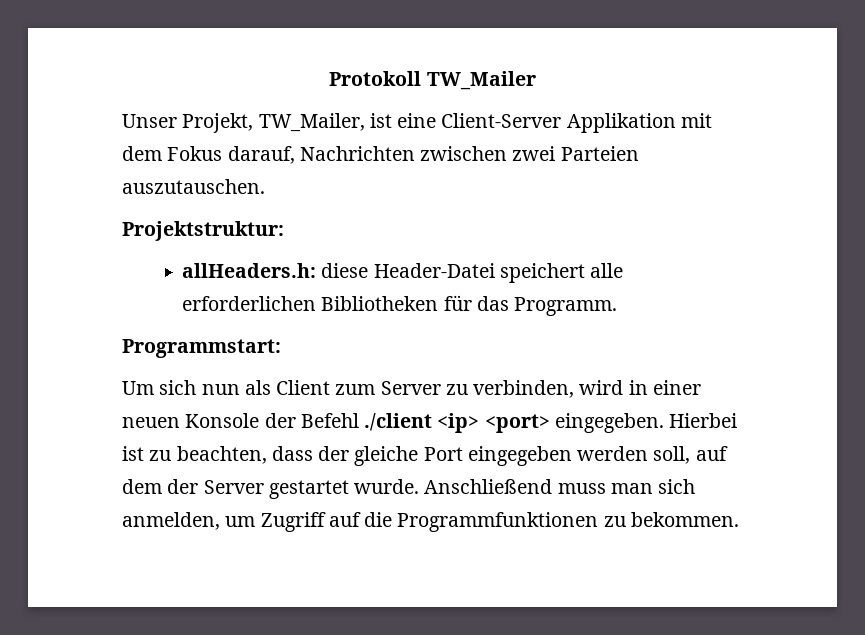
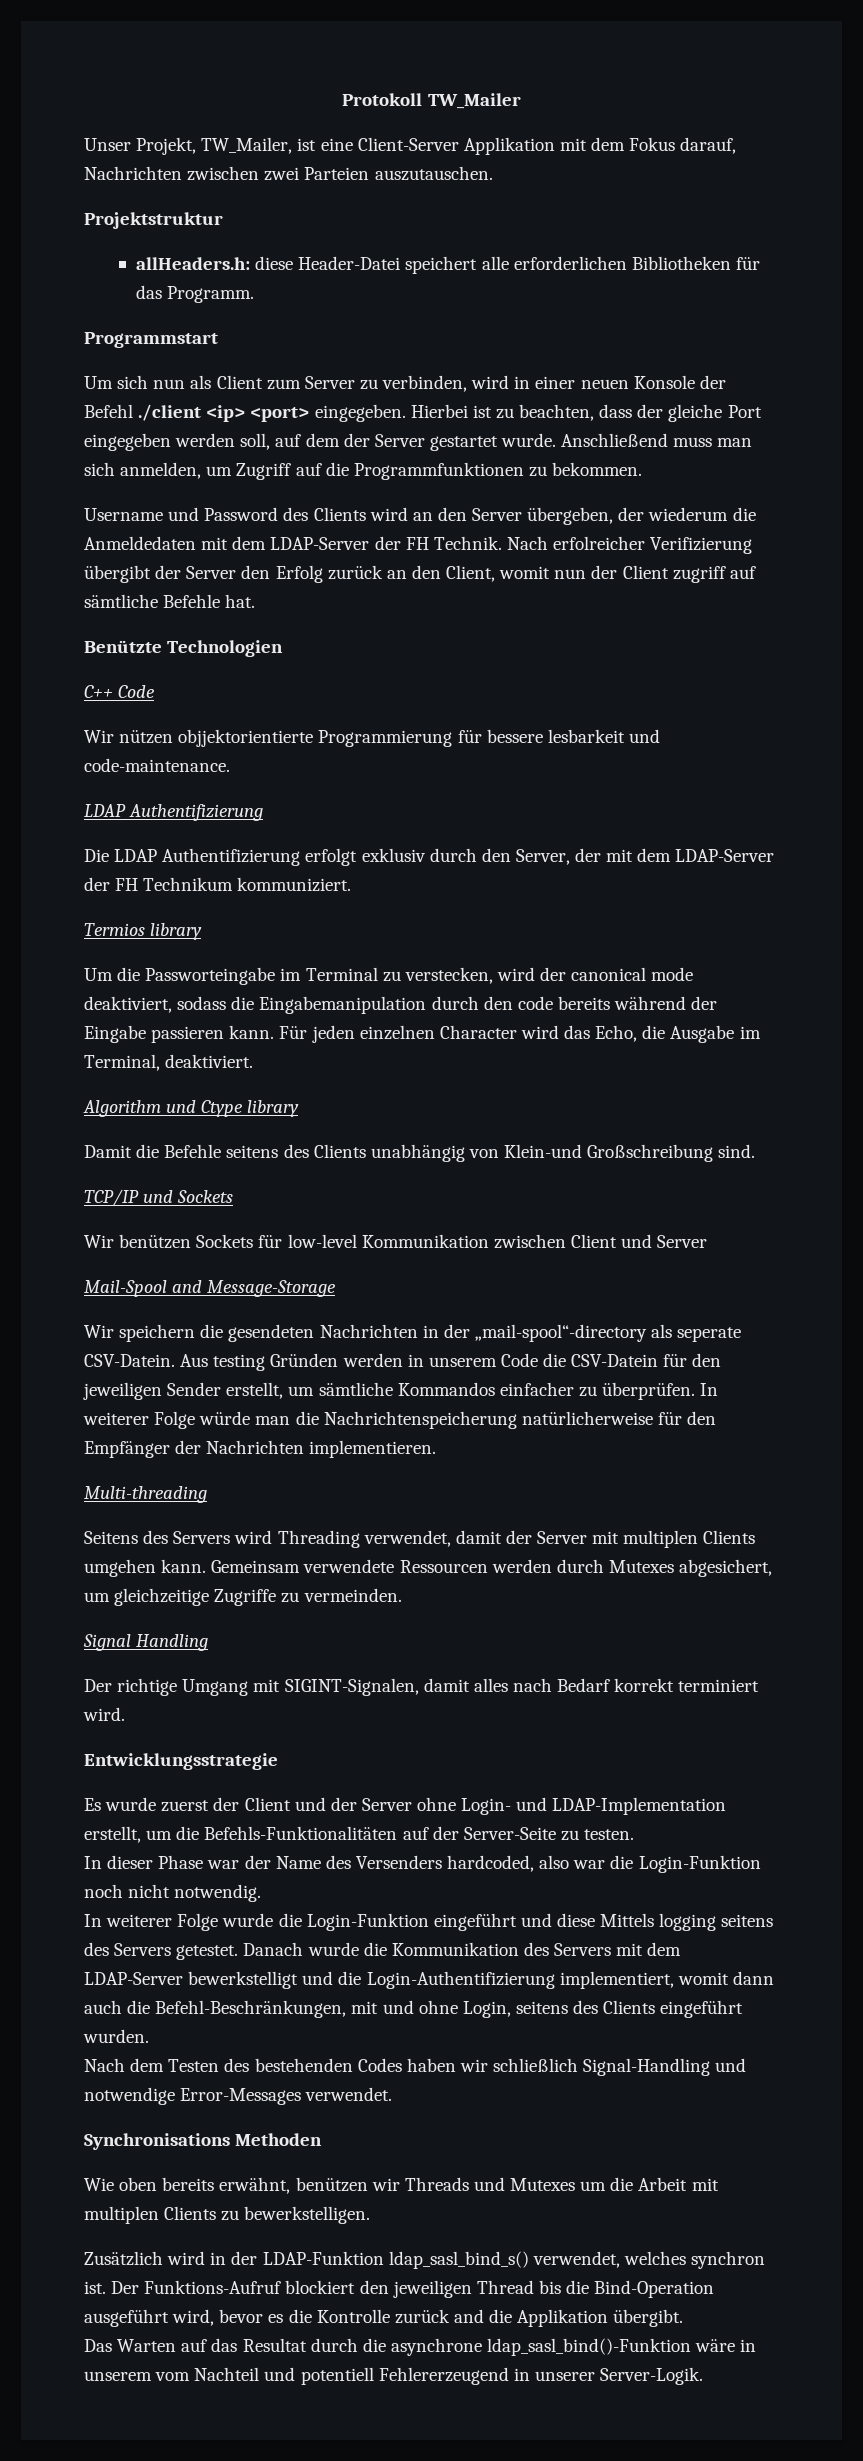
- Projektstruktur:
+ Projektstruktur
- Programmstart:
+ Programmstart
+ Username und Password des Clients wird an den Server übergeben, der wiederum die Anmeldedaten mit dem LDAP-Server der FH Technik. Nach erfolreicher Verifizierung übergibt der Server den Erfolg zurück an den Client, womit nun der Client zugriff auf sämtliche Befehle hat.
+ Benützte Technologien
+ C++ Code
+ Wir nützen objjektorientierte Programmierung für bessere lesbarkeit und code-maintenance.
+ LDAP Authentifizierung
+ Die LDAP Authentifizierung erfolgt exklusiv durch den Server, der mit dem LDAP-Server der FH Technikum kommuniziert.
+ Termios library
+ Um die Passworteingabe im Terminal zu verstecken, wird der canonical mode deaktiviert, sodass die Eingabemanipulation durch den code bereits während der Eingabe passieren kann. Für jeden einzelnen Character wird das Echo, die Ausgabe im Terminal, deaktiviert.
+ Algorithm und Ctype library
+ Damit die Befehle seitens des Clients unabhängig von Klein-und Großschreibung sind.
+ TCP/IP und Sockets
+ Wir benützen Sockets für low-level Kommunikation zwischen Client und Server
+ Mail-Spool and Message-Storage
+ Wir speichern die gesendeten Nachrichten in der „mail-spool“-directory als seperate CSV-Datein. Aus testing Gründen werden in unserem Code die CSV-Datein für den jeweiligen Sender erstellt, um sämtliche Kommandos einfacher zu überprüfen. In weiterer Folge würde man die Nachrichtenspeicherung natürlicherweise für den Empfänger der Nachrichten implementieren.
+ Multi-threading
+ Seitens des Servers wird Threading verwendet, damit der Server mit multiplen Clients umgehen kann. Gemeinsam verwendete Ressourcen werden durch Mutexes abgesichert, um gleichzeitige Zugriffe zu vermeinden.
+ Signal Handling
+ Der richtige Umgang mit SIGINT-Signalen, damit alles nach Bedarf korrekt terminiert wird.
+ Entwicklungsstrategie
+ Es wurde zuerst der Client und der Server ohne Login- und LDAP-Implementation erstellt, um die Befehls-Funktionalitäten auf der Server-Seite zu testen.
+ In dieser Phase war der Name des Versenders hardcoded, also war die Login-Funktion noch nicht notwendig.
+ In weiterer Folge wurde die Login-Funktion eingeführt und diese Mittels logging seitens des Servers getestet. Danach wurde die Kommunikation des Servers mit dem LDAP-Server bewerkstelligt und die Login-Authentifizierung implementiert, womit dann auch die Befehl-Beschränkungen, mit und ohne Login, seitens des Clients eingeführt wurden.
+ Nach dem Testen des bestehenden Codes haben wir schließlich Signal-Handling und notwendige Error-Messages verwendet.
+ Synchronisations Methoden
+ Wie oben bereits erwähnt, benützen wir Threads und Mutexes um die Arbeit mit multiplen Clients zu bewerkstelligen.
+ Zusätzlich wird in der LDAP-Funktion ldap_sasl_bind_s() verwendet, welches synchron ist. Der Funktions-Aufruf blockiert den jeweiligen Thread bis die Bind-Operation ausgeführt wird, bevor es die Kontrolle zurück and die Applikation übergibt.
+ Das Warten auf das Resultat durch die asynchrone ldap_sasl_bind()-Funktion wäre in unserem vom Nachteil und potentiell Fehlererzeugend in unserer Server-Logik.

